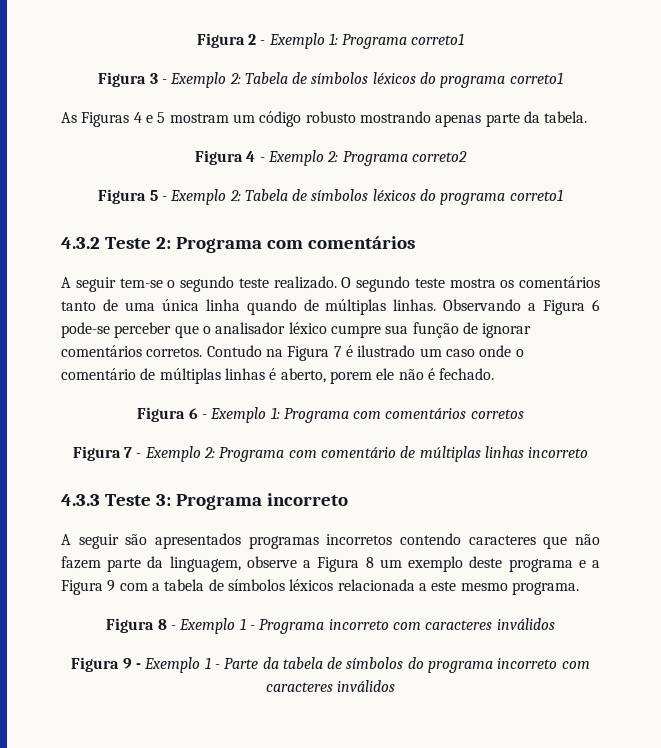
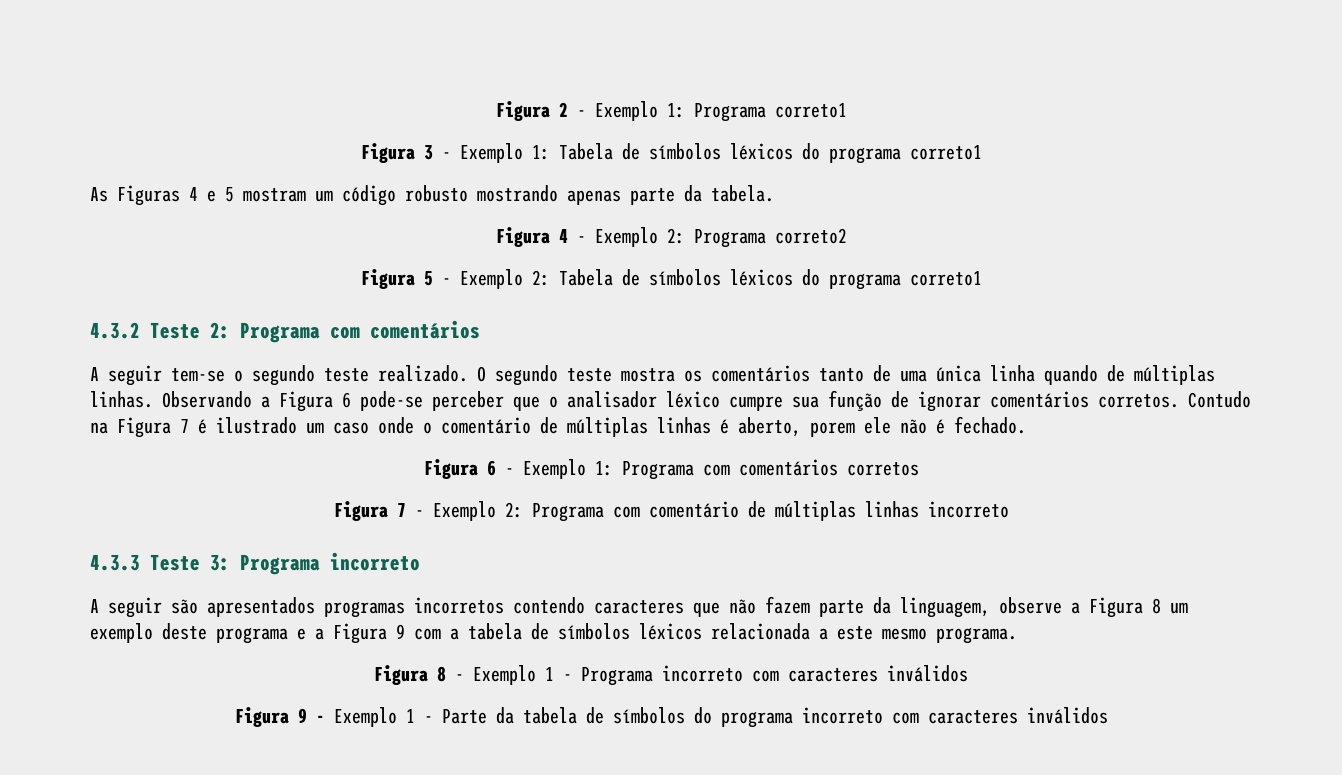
- Figura 3 - Exemplo 2: Tabela de símbolos léxicos do programa correto1
+ Figura 3 - Exemplo 1: Tabela de símbolos léxicos do programa correto1

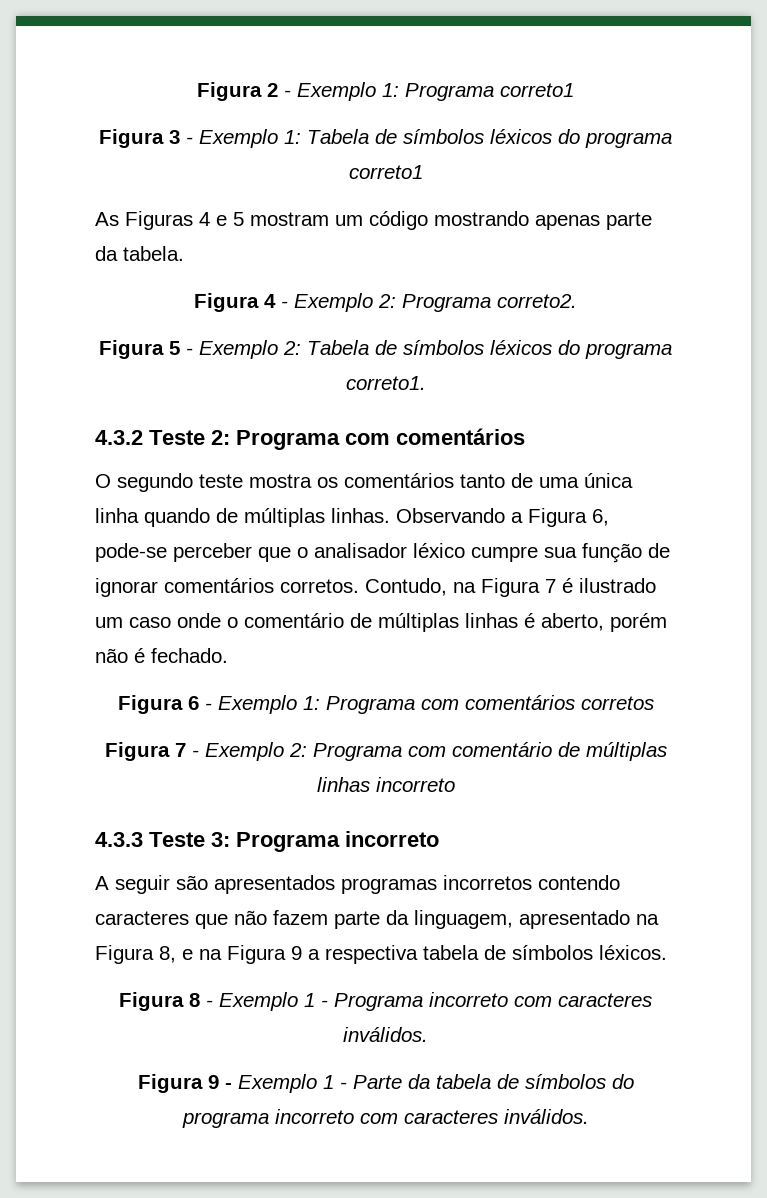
- As Figuras 4 e 5 mostram um código robusto mostrando apenas parte da tabela.
+ As Figuras 4 e 5 mostram um código mostrando apenas parte da tabela.
- Figura 4 - Exemplo 2: Programa correto2
+ Figura 4 - Exemplo 2: Programa correto2.
- Figura 5 - Exemplo 2: Tabela de símbolos léxicos do programa correto1
+ Figura 5 - Exemplo 2: Tabela de símbolos léxicos do programa correto1.
- A seguir tem-se o segundo teste realizado.
- Observando a Figura 6 pode-se perceber que o analisador léxico cumpre sua função de ignorar comentários corretos.
+ Observando a Figura 6, pode-se perceber que o analisador léxico cumpre sua função de ignorar comentários corretos.
- Contudo na Figura 7 é ilustrado um caso onde o comentário de múltiplas linhas é aberto, porem ele não é fechado.
+ Contudo, na Figura 7 é ilustrado um caso onde o comentário de múltiplas linhas é aberto, porém não é fechado.
- A seguir são apresentados programas incorretos contendo caracteres que não fazem parte da linguagem, observe a Figura 8 um exemplo deste programa e a Figura 9 com a tabela de símbolos léxicos relacionada a este mesmo programa.
+ A seguir são apresentados programas incorretos contendo caracteres que não fazem parte da linguagem, apresentado na Figura 8, e na Figura 9 a respectiva tabela de símbolos léxicos.
- Figura 8 - Exemplo 1 - Programa incorreto com caracteres inválidos
+ Figura 8 - Exemplo 1 - Programa incorreto com caracteres inválidos.
- Figura 9 - Exemplo 1 - Parte da tabela de símbolos do programa incorreto com caracteres inválidos
+ Figura 9 - Exemplo 1 - Parte da tabela de símbolos do programa incorreto com caracteres inválidos.

